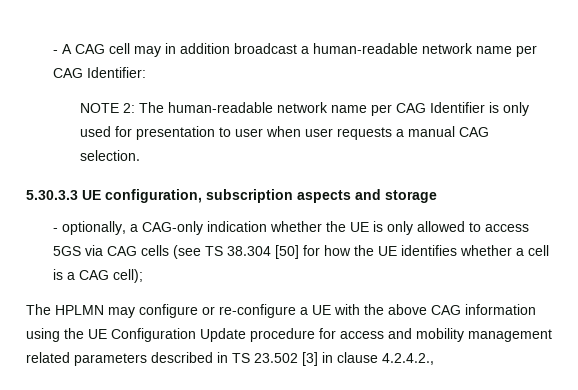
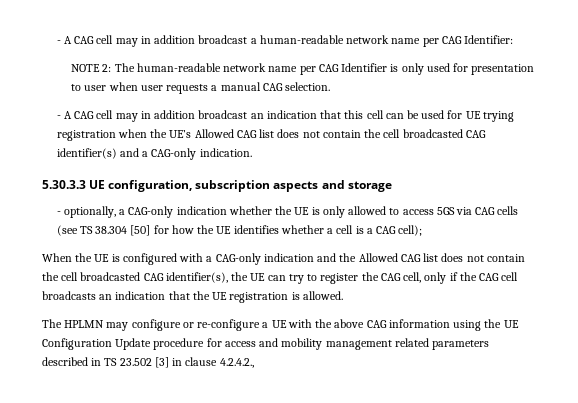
+ - A CAG cell may in addition broadcast an indication that this cell can be used for UE trying registration when the UE’s Allowed CAG list does not contain the cell broadcasted CAG identifier(s) and a CAG-only indication.
+ When the UE is configured with a CAG-only indication and the Allowed CAG list does not contain the cell broadcasted CAG identifier(s), the UE can try to register the CAG cell, only if the CAG cell broadcasts an indication that the UE registration is allowed.

